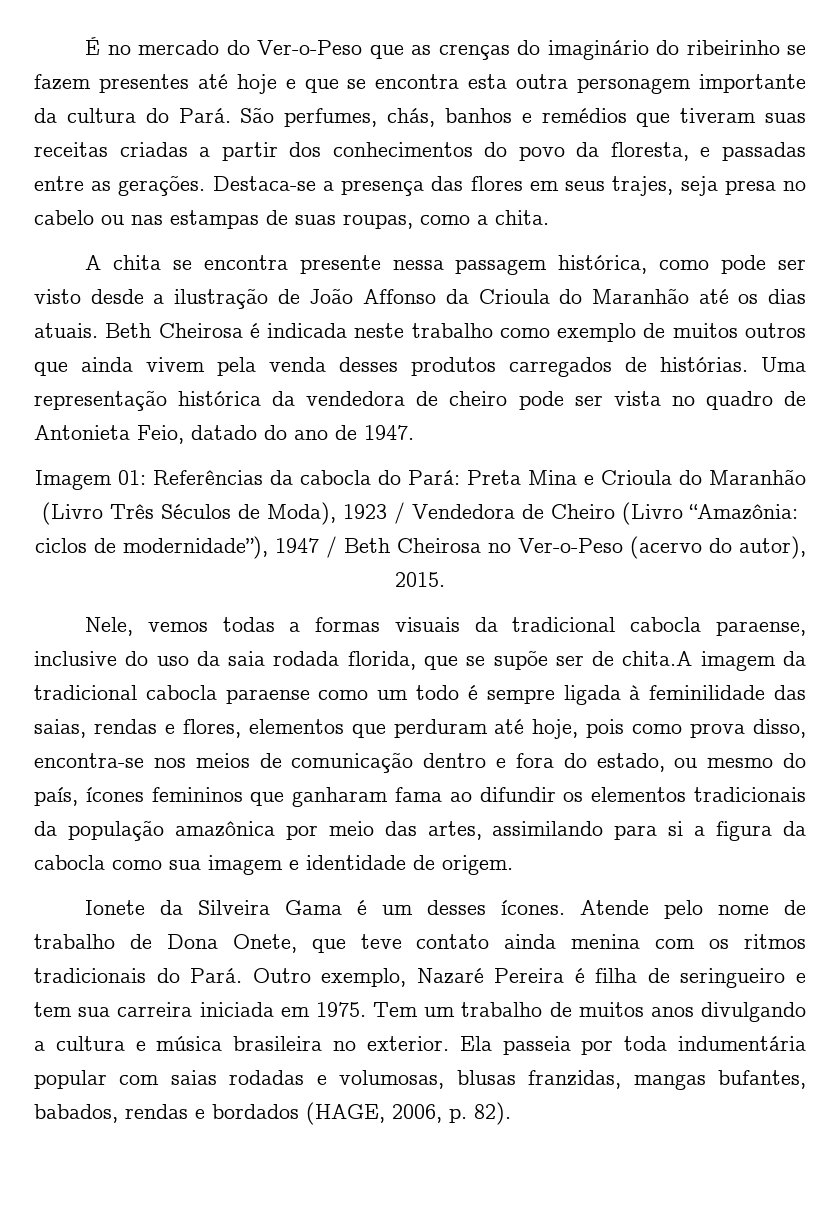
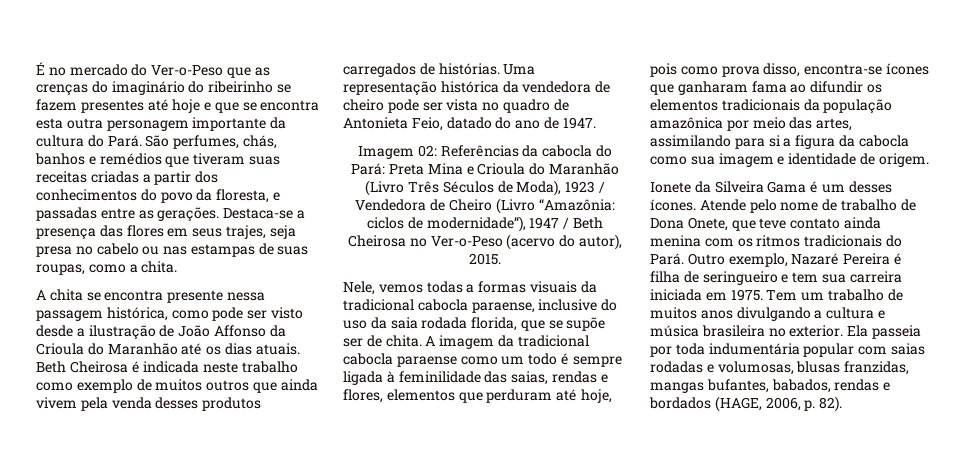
- Imagem 01: Referências da cabocla do Pará: Preta Mina e Crioula do Maranhão (Livro Três Séculos de Moda), 1923 / Vendedora de Cheiro (Livro “Amazônia: ciclos de modernidade”), 1947 / Beth Cheirosa no Ver-o-Peso (acervo do autor), 2015.
+ Imagem 02: Referências da cabocla do Pará: Preta Mina e Crioula do Maranhão (Livro Três Séculos de Moda), 1923 / Vendedora de Cheiro (Livro “Amazônia: ciclos de modernidade”), 1947 / Beth Cheirosa no Ver-o-Peso (acervo do autor), 2015.
- Nele, vemos todas a formas visuais da tradicional cabocla paraense, inclusive do uso da saia rodada florida, que se supõe ser de chita.A imagem da tradicional cabocla paraense como um todo é sempre ligada à feminilidade das saias, rendas e flores, elementos que perduram até hoje, pois como prova disso, encontra-se nos meios de comunicação dentro e fora do estado, ou mesmo do país, ícones femininos que ganharam fama ao difundir os elementos tradicionais da população amazônica por meio das artes, assimilando para si a figura da cabocla como sua imagem e identidade de origem.
+ Nele, vemos todas a formas visuais da tradicional cabocla paraense, inclusive do uso da saia rodada florida, que se supõe ser de chita. A imagem da tradicional cabocla paraense como um todo é sempre ligada à feminilidade das saias, rendas e flores, elementos que perduram até hoje, pois como prova disso, encontra-se ícones que ganharam fama ao difundir os elementos tradicionais da população amazônica por meio das artes, assimilando para si a figura da cabocla como sua imagem e identidade de origem.

